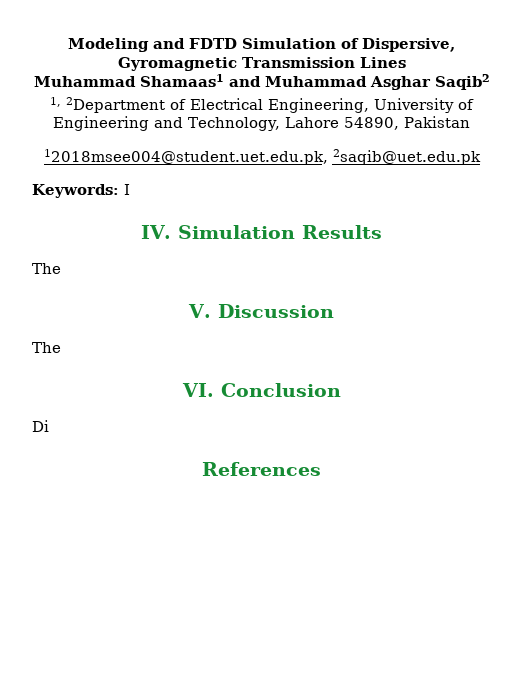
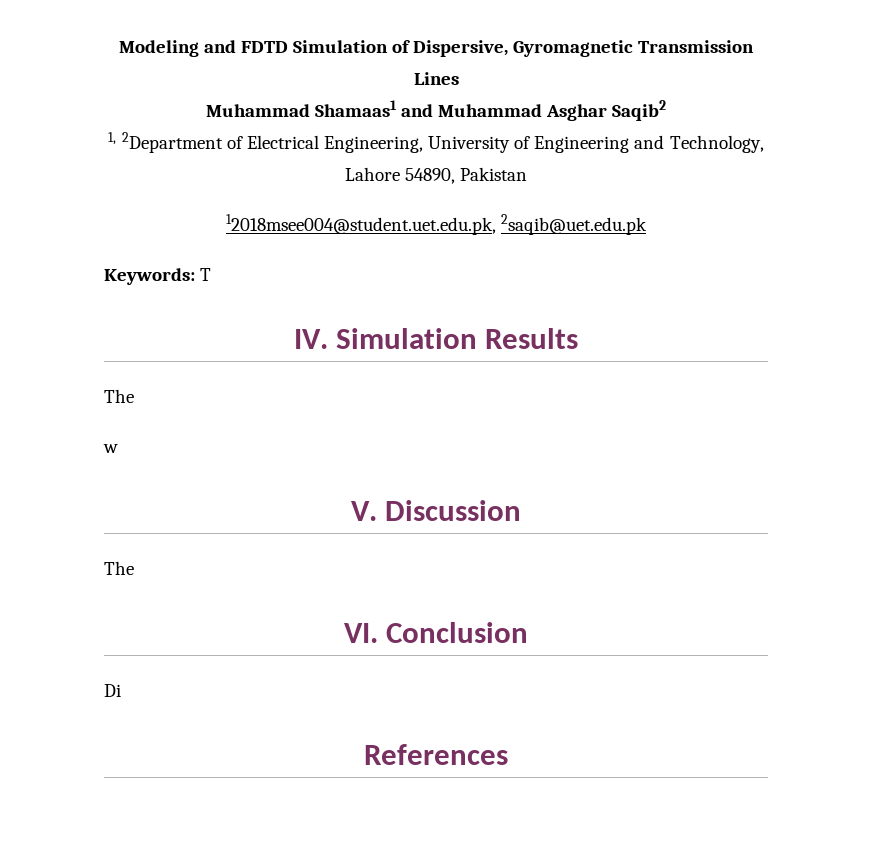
- Keywords: I
+ Keywords: T
+ w

